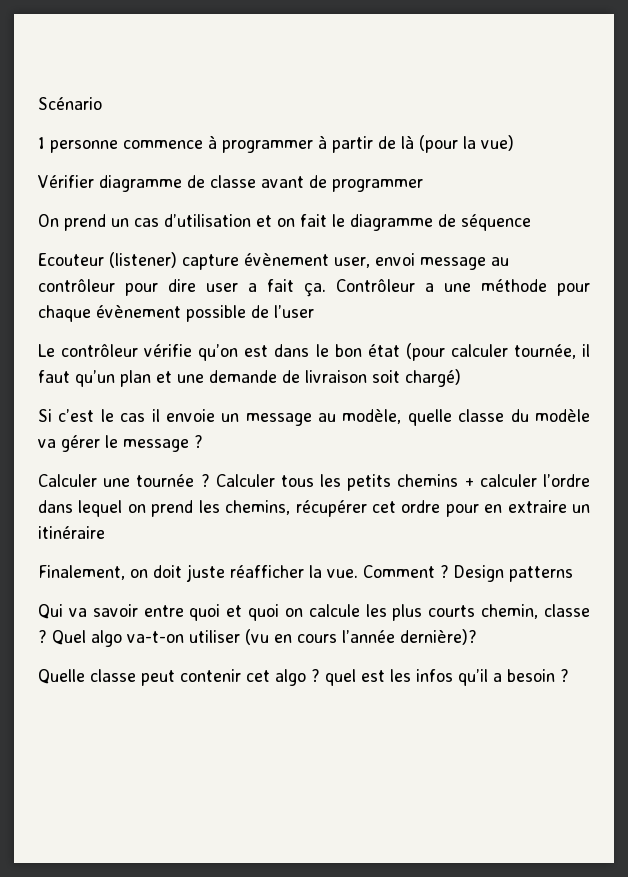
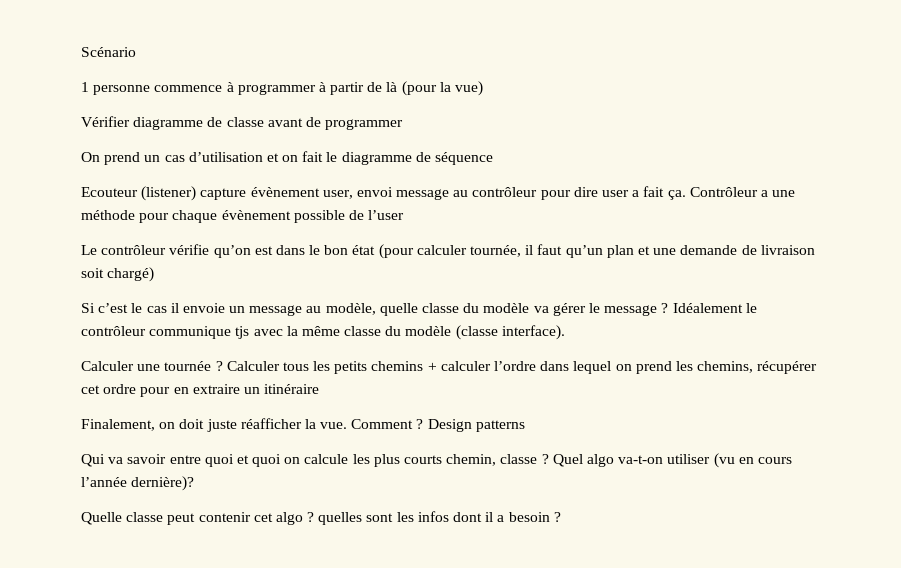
+ Idéalement le contrôleur communique tjs avec la même classe du modèle (classe interface).
- Quelle classe peut contenir cet algo ? quel est les infos qu’il a besoin ?
+ Quelle classe peut contenir cet algo ? quelles sont les infos dont il a besoin ?

